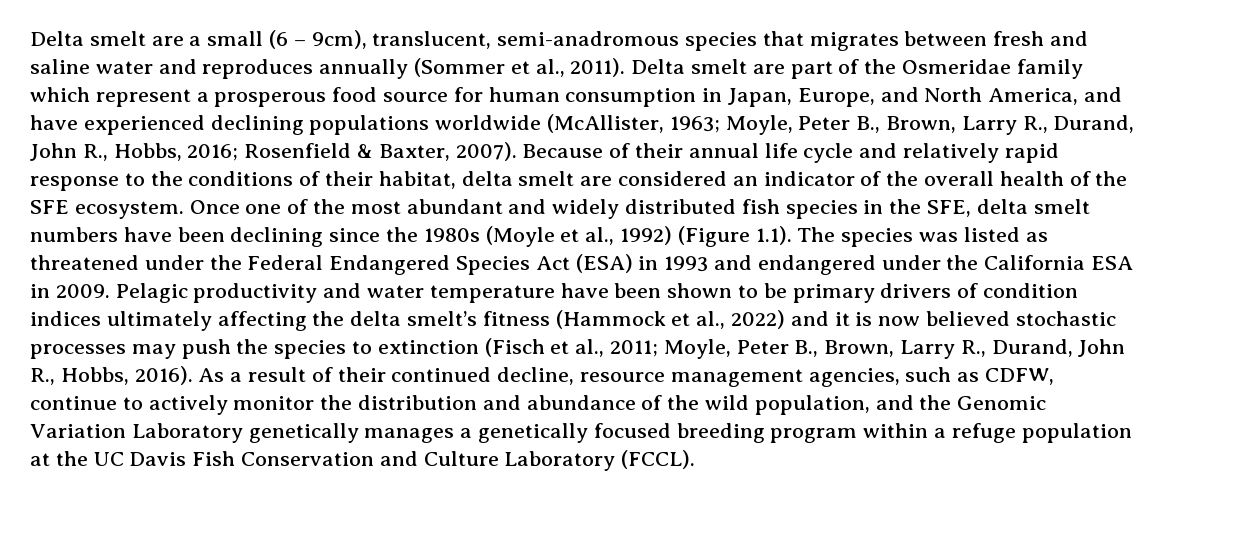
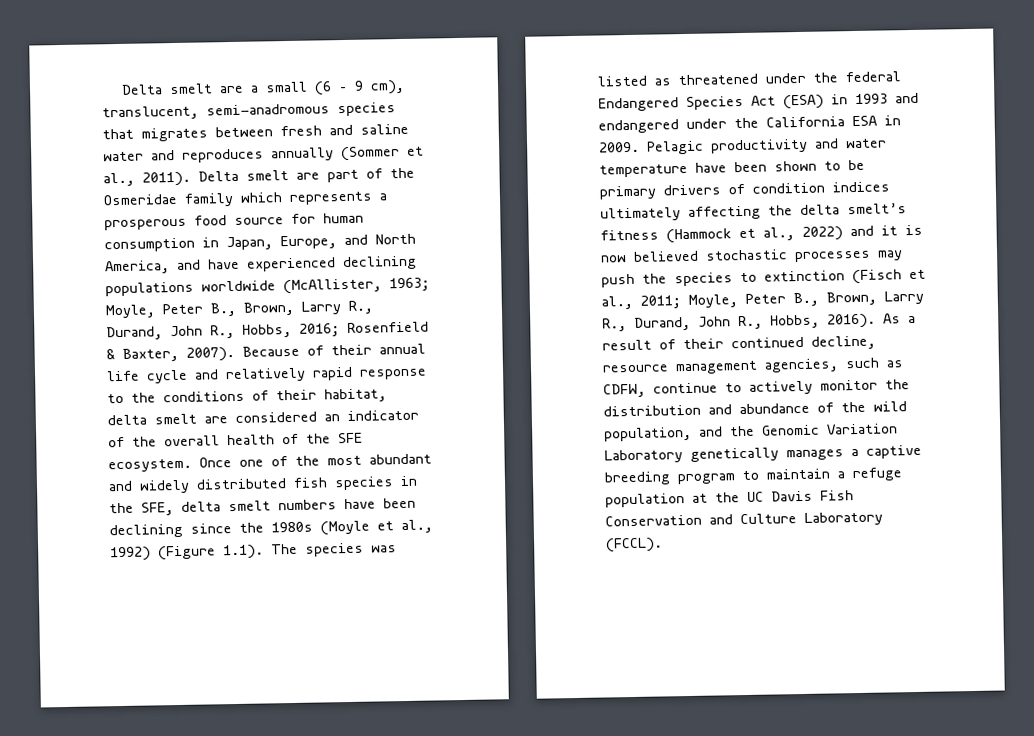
- Delta smelt are a small (6 – 9cm), translucent, semi-anadromous species that migrates between fresh and saline water and reproduces annually (Sommer et al., 2011).
+ Delta smelt are a small (6 – 9 cm), translucent, semi-anadromous species that migrates between fresh and saline water and reproduces annually (Sommer et al., 2011).
- Delta smelt are part of the Osmeridae family which represent a prosperous food source for human consumption in Japan, Europe, and North America, and have experienced declining populations worldwide (McAllister, 1963; Moyle, Peter B., Brown, Larry R., Durand, John R., Hobbs, 2016; Rosenfield & Baxter, 2007).
+ Delta smelt are part of the Osmeridae family which represents a prosperous food source for human consumption in Japan, Europe, and North America, and have experienced declining populations worldwide (McAllister, 1963; Moyle, Peter B., Brown, Larry R., Durand, John R., Hobbs, 2016; Rosenfield & Baxter, 2007).
- Once one of the most abundant and widely distributed fish species in the SFE, delta smelt numbers have been declining since the 1980s (Moyle et al., 1992) (Figure 1.1). The species was listed as threatened under the Federal Endangered Species Act (ESA) in 1993 and endangered under the California ESA in 2009.
+ Once one of the most abundant and widely distributed fish species in the SFE, delta smelt numbers have been declining since the 1980s (Moyle et al., 1992) (Figure 1.1). The species was listed as threatened under the federal Endangered Species Act (ESA) in 1993 and endangered under the California ESA in 2009.
- As a result of their continued decline, resource management agencies, such as CDFW, continue to actively monitor the distribution and abundance of the wild population, and the Genomic Variation Laboratory genetically manages a genetically focused breeding program within a refuge population at the UC Davis Fish Conservation and Culture Laboratory (FCCL).
+ As a result of their continued decline, resource management agencies, such as CDFW, continue to actively monitor the distribution and abundance of the wild population, and the Genomic Variation Laboratory genetically manages a captive breeding program to maintain a refuge population at the UC Davis Fish Conservation and Culture Laboratory (FCCL).

